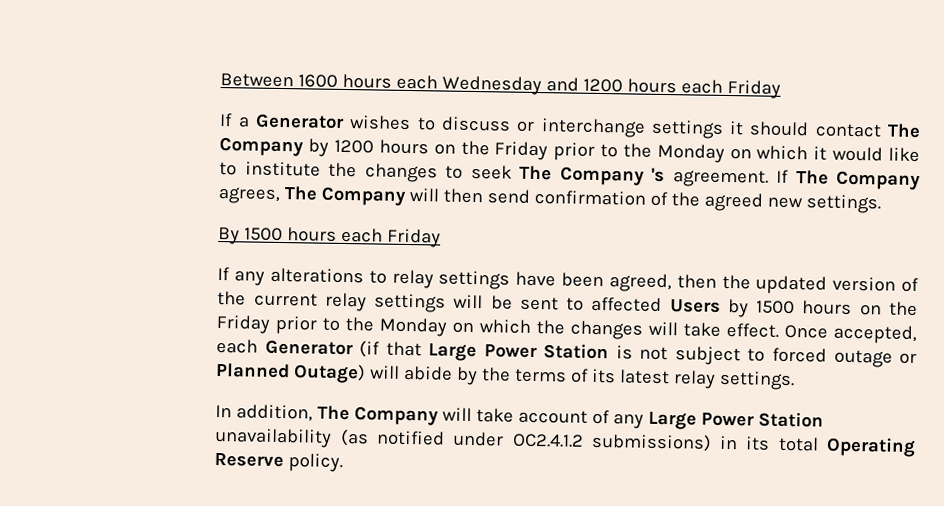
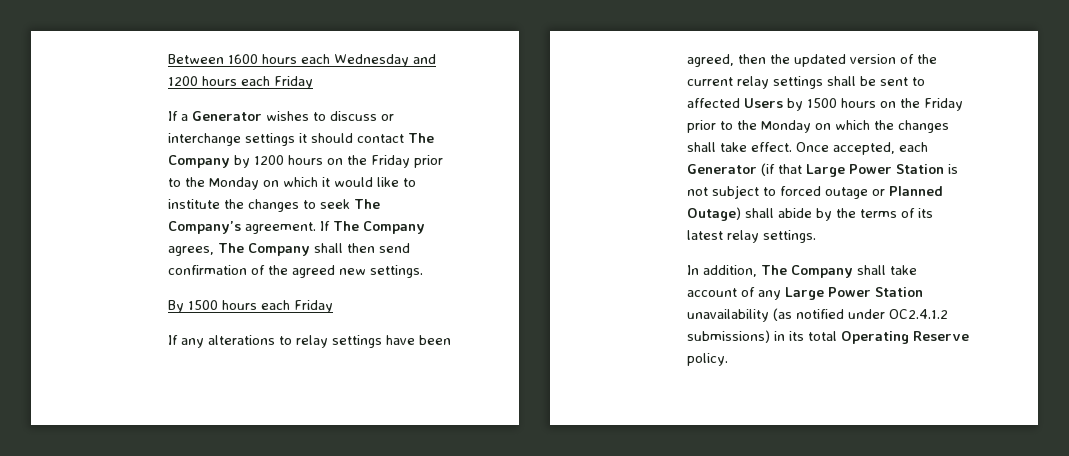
- If a Generator wishes to discuss or interchange settings it should contact The Company by 1200 hours on the Friday prior to the Monday on which it would like to institute the changes to seek The Company 's agreement.
+ If a Generator wishes to discuss or interchange settings it should contact The Company by 1200 hours on the Friday prior to the Monday on which it would like to institute the changes to seek The Company’s agreement.
- If The Company agrees, The Company will then send confirmation of the agreed new settings.
+ If The Company agrees, The Company shall then send confirmation of the agreed new settings.
- If any alterations to relay settings have been agreed, then the updated version of the current relay settings will be sent to affected Users by 1500 hours on the Friday prior to the Monday on which the changes will take effect.
+ If any alterations to relay settings have been agreed, then the updated version of the current relay settings shall be sent to affected Users by 1500 hours on the Friday prior to the Monday on which the changes shall take effect.
- Once accepted, each Generator (if that Large Power Station is not subject to forced outage or Planned Outage) will abide by the terms of its latest relay settings.
+ Once accepted, each Generator (if that Large Power Station is not subject to forced outage or Planned Outage) shall abide by the terms of its latest relay settings.
- In addition, The Company will take account of any Large Power Station unavailability (as notified under OC2.4.1.2 submissions) in its total Operating Reserve policy.
+ In addition, The Company shall take account of any Large Power Station unavailability (as notified under OC2.4.1.2 submissions) in its total Operating Reserve policy.

